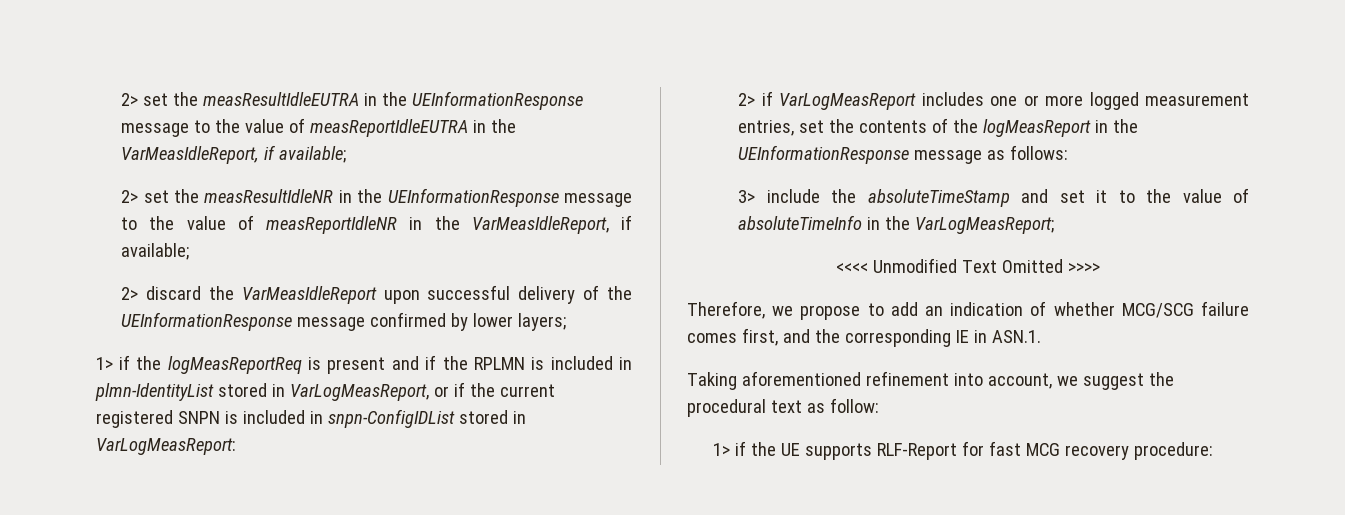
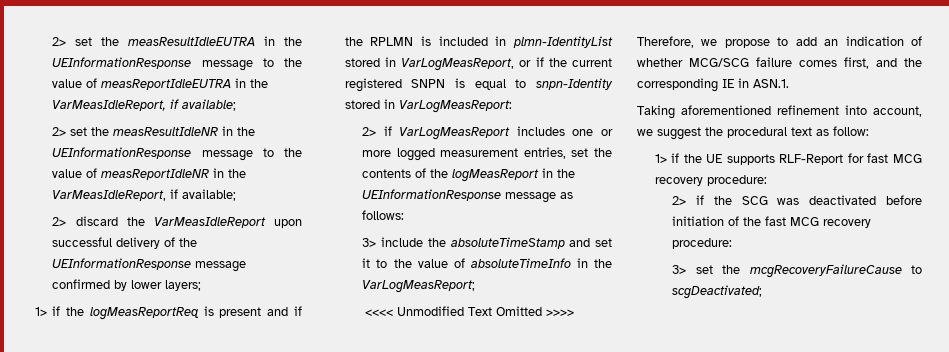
- 1> if the logMeasReportReq is present and if the RPLMN is included in plmn-IdentityList stored in VarLogMeasReport, or if the current registered SNPN is included in snpn-ConfigIDList stored in VarLogMeasReport:
+ 1> if the logMeasReportReq is present and if the RPLMN is included in plmn-IdentityList stored in VarLogMeasReport, or if the current registered SNPN is equal to snpn-Identity stored in VarLogMeasReport:
+ 2> if the SCG was deactivated before initiation of the fast MCG recovery procedure:
+ 3> set the mcgRecoveryFailureCause to scgDeactivated;

